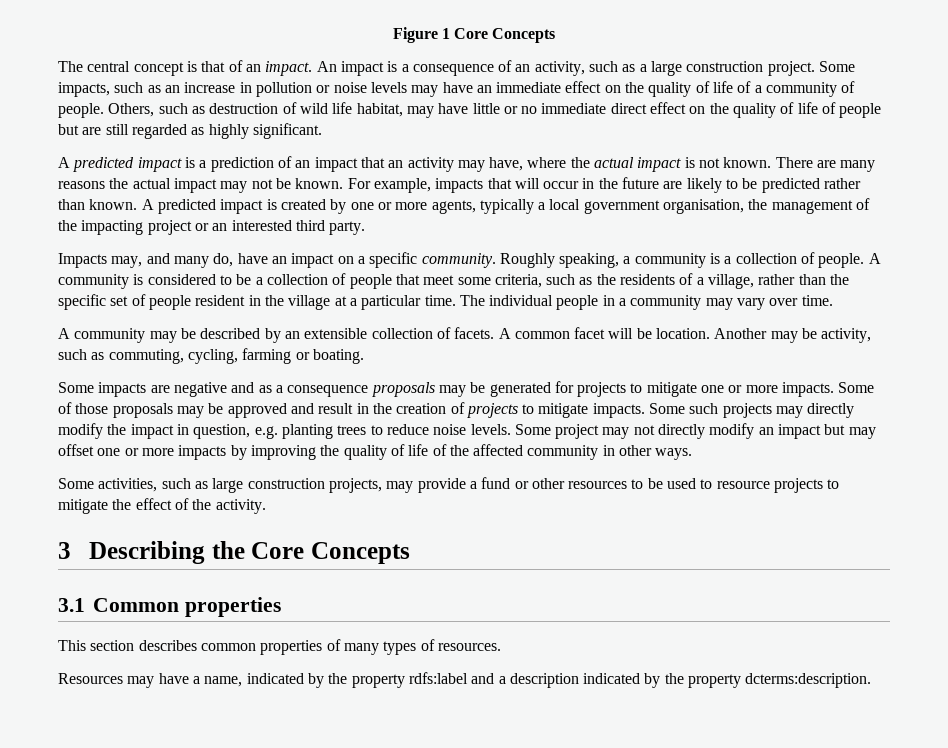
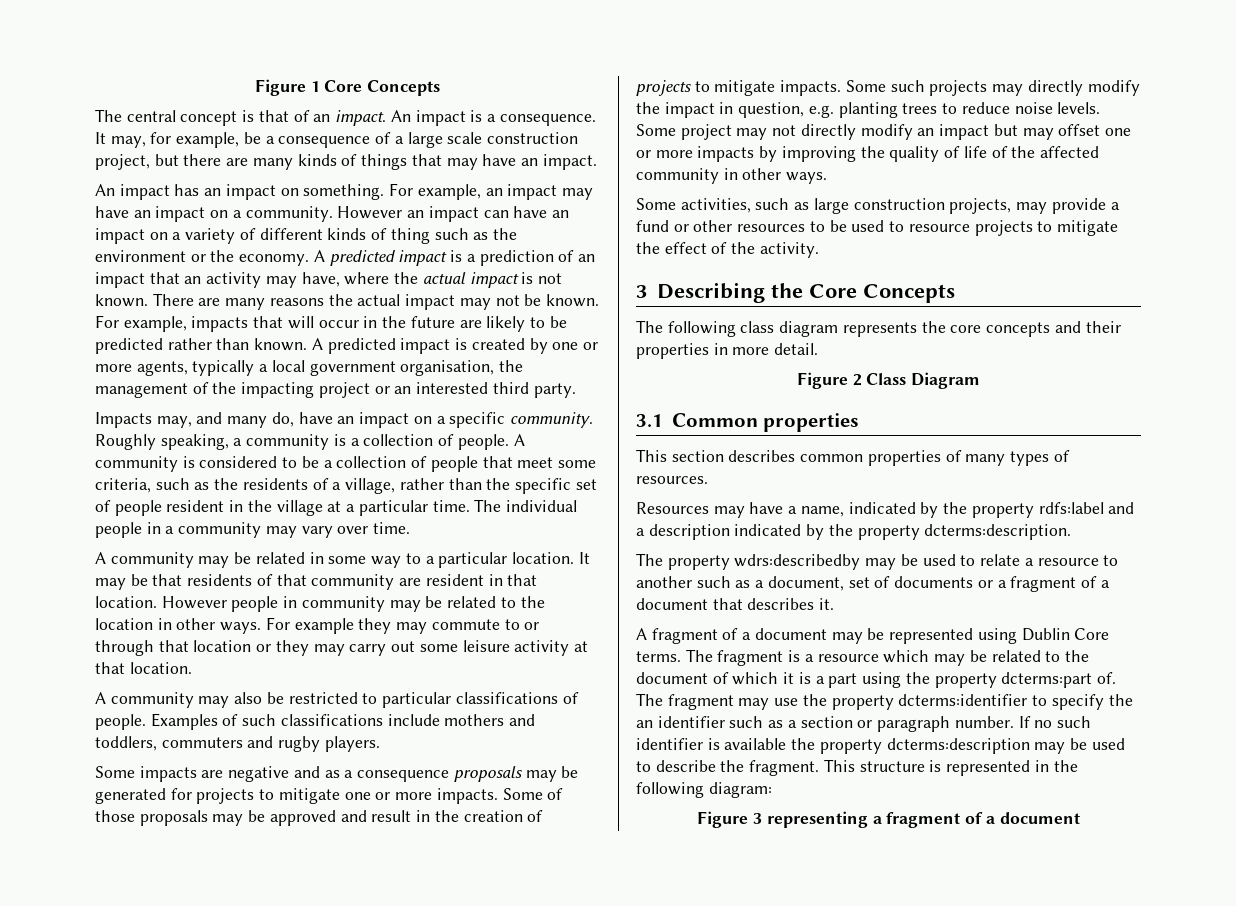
- An impact is a consequence of an activity, such as a large construction project. Some impacts, such as an increase in pollution or noise levels may have an immediate effect on the quality of life of a community of people. Others, such as destruction of wild life habitat, may have little or no immediate direct effect on the quality of life of people but are still regarded as highly significant.
- A predicted impact is a prediction of an impact that an activity may have, where the actual impact is not known.
+ An impact is a consequence. It may, for example, be a consequence of a large scale construction project, but there are many kinds of things that may have an impact.
+ An impact has an impact on something. For example, an impact may have an impact on a community. However an impact can have an impact on a variety of different kinds of thing such as the environment or the economy. A predicted impact is a prediction of an impact that an activity may have, where the actual impact is not known.
- A community may be described by an extensible collection of facets. A common facet will be location. Another may be activity, such as commuting, cycling, farming or boating.
+ A community may be related in some way to a particular location. It may be that residents of that community are resident in that location. However people in community may be related to the location in other ways. For example they may commute to or through that location or they may carry out some leisure activity at that location.
+ A community may also be restricted to particular classifications of people. Examples of such classifications include mothers and toddlers, commuters and rugby players.
+ The following class diagram represents the core concepts and their properties in more detail.
+ Figure 2 Class Diagram
+ The property wdrs:describedby may be used to relate a resource to another such as a document, set of documents or a fragment of a document that describes it.
+ A fragment of a document may be represented using Dublin Core terms. The fragment is a resource which may be related to the document of which it is a part using the property dcterms:part of. The fragment may use the property dcterms:identifier to specify the an identifier such as a section or paragraph number. If no such identifier is available the property dcterms:description may be used to describe the fragment. This structure is represented in the following diagram:
+ Figure 3 representing a fragment of a document

